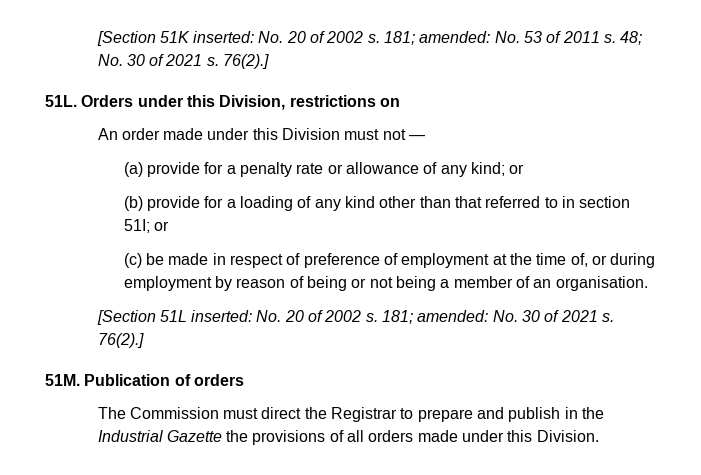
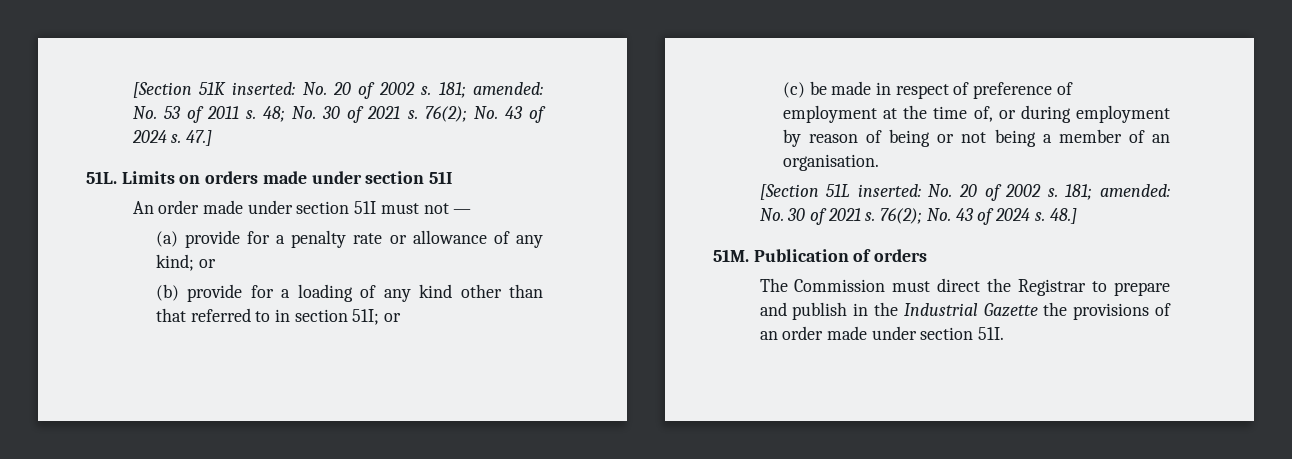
- 48; No. 30 of 2021 s. 76(2).]
- 51L. Orders under this Division, restrictions on
+ 48; No. 30 of 2021 s. 76(2); No. 43 of 2024 s. 47.]
+ 51L. Limits on orders made under section 51I
- An order made under this Division must not —
+ An order made under section 51I must not —
- 181; amended: No. 30 of 2021 s. 76(2).]
+ 181; amended: No. 30 of 2021 s. 76(2); No. 43 of 2024 s. 48.]
- The Commission must direct the Registrar to prepare and publish in the Industrial Gazette the provisions of all orders made under this Division.
+ The Commission must direct the Registrar to prepare and publish in the Industrial Gazette the provisions of an order made under section 51I.

